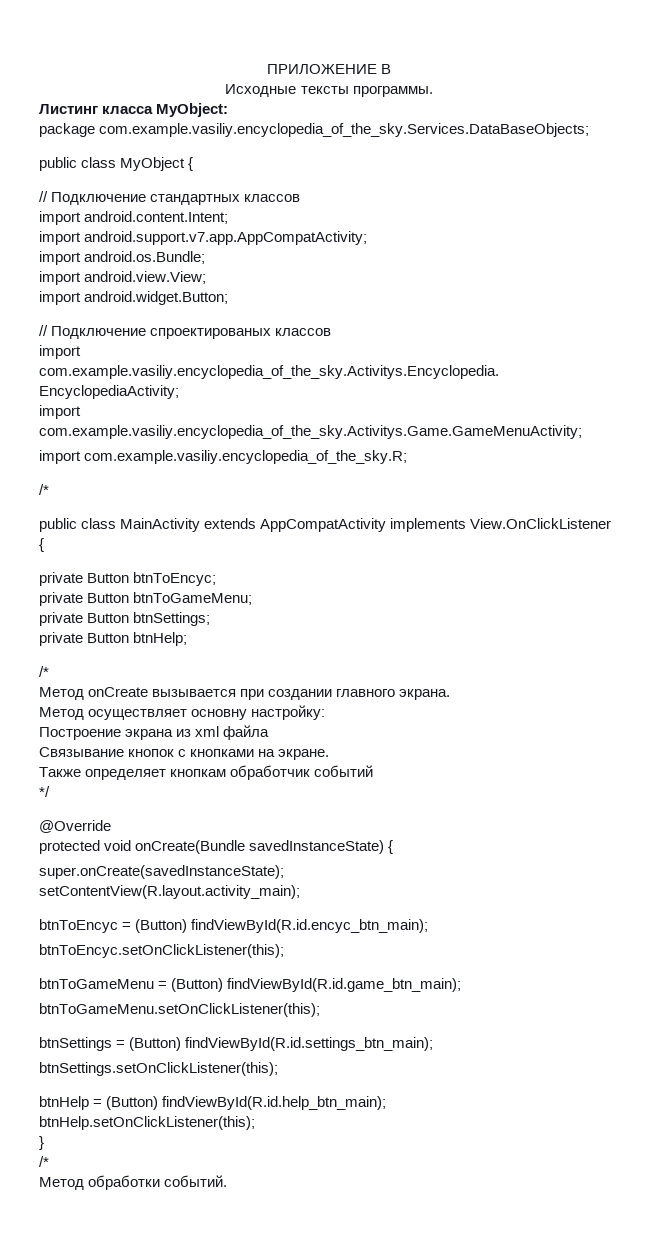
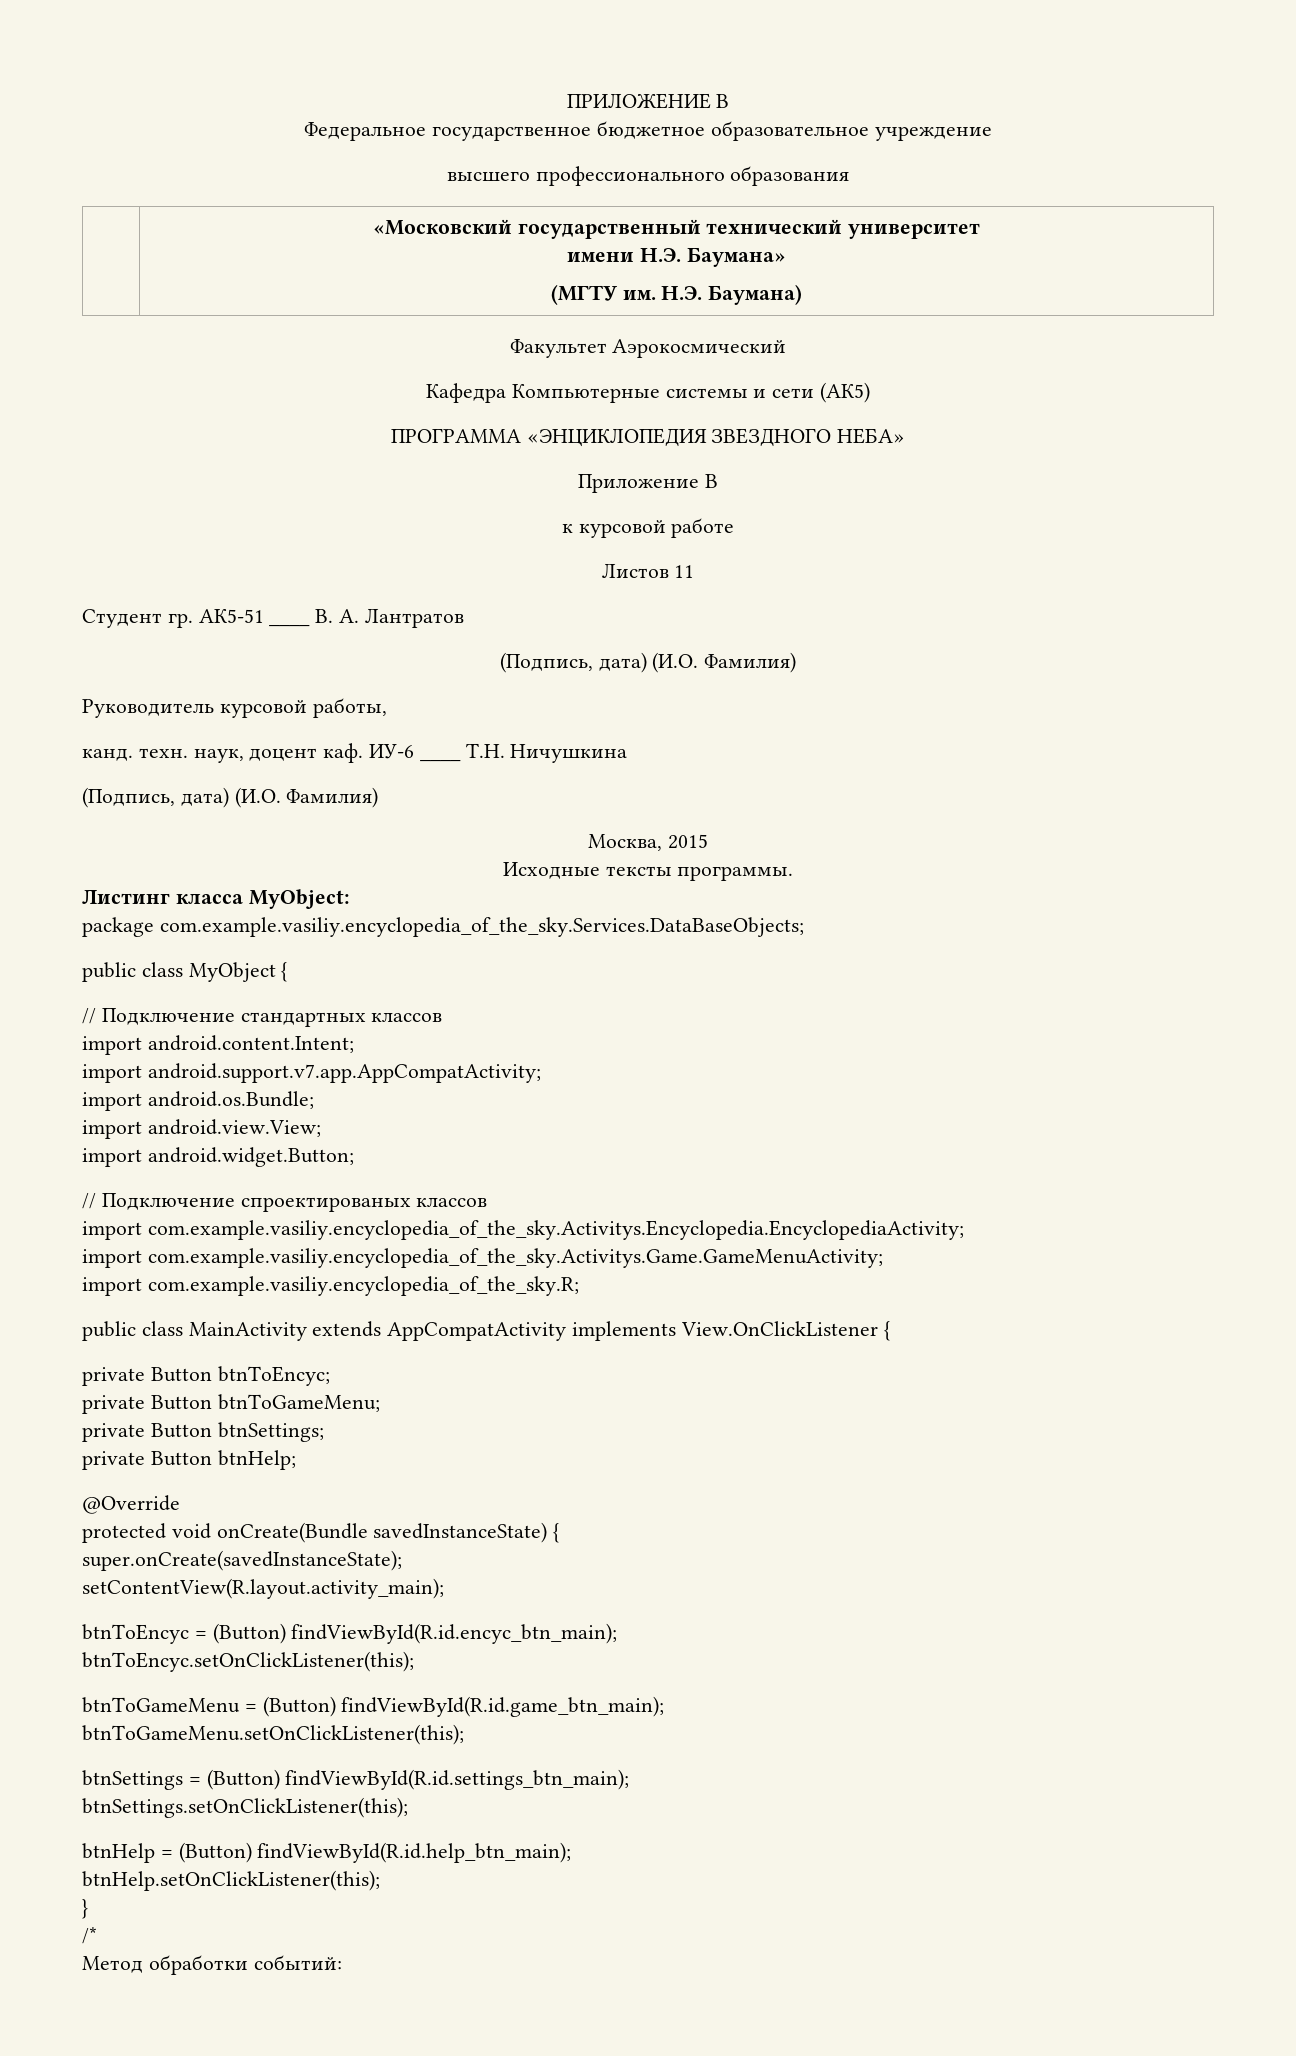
+ Федеральное государственное бюджетное образовательное учреждение
+ высшего профессионального образования
+ | «Московский государственный технический университет
+ имени Н.Э. Баумана»
+ (МГТУ им. Н.Э. Баумана)
+ Факультет Аэрокосмический
+ Кафедра Компьютерные системы и сети (АК5)
+ ПРОГРАММА «ЭНЦИКЛОПЕДИЯ ЗВЕЗДНОГО НЕБА»
+ Приложение В
+ к курсовой работе
+ Листов 11
+ Студент гр. АК5-51 ____ В. А. Лантратов
+ (Подпись, дата) (И.О. Фамилия)
+ Руководитель курсовой работы,
+ канд. техн. наук, доцент каф. ИУ-6 ____ Т.Н. Ничушкина
+ (Подпись, дата) (И.О. Фамилия)
+ Москва, 2015
  import com.example.vasiliy.encyclopedia_of_the_sky.R;
- /*
  private Button btnHelp;
- /*
- Метод onCreate вызывается при создании главного экрана.
- Метод осуществляет основну настройку:
- Построение экрана из xml файла
- Связывание кнопок с кнопками на экране.
- Также определяет кнопкам обработчик событий
- */
- Метод обработки событий.
+ Метод обработки событий:

